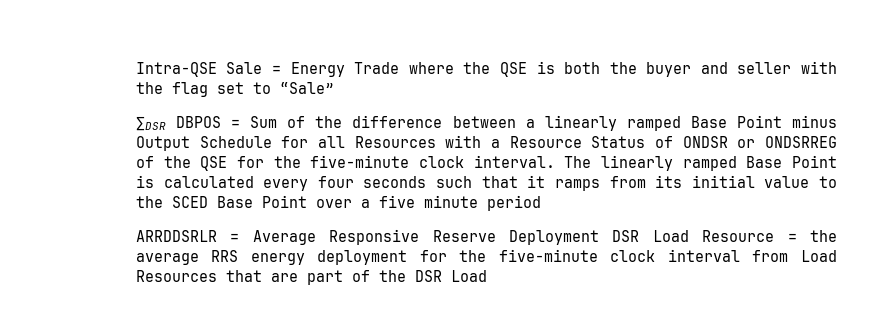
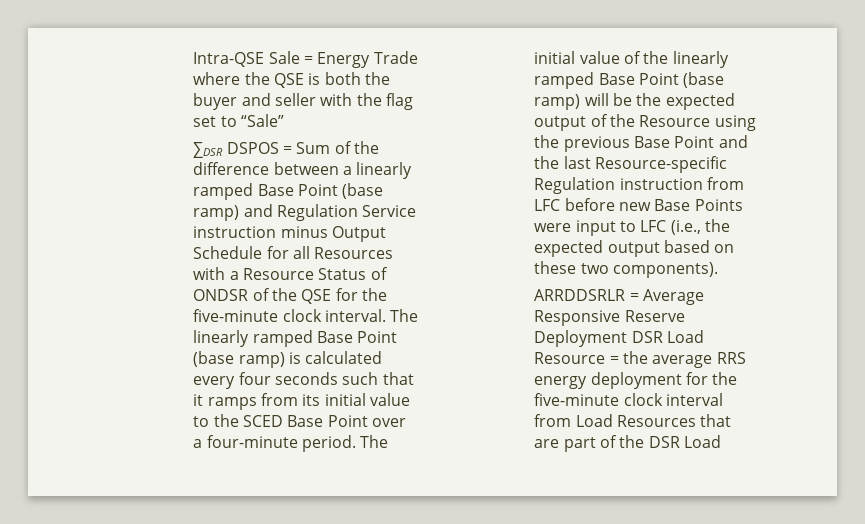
- ∑DSR DBPOS = Sum of the difference between a linearly ramped Base Point minus Output Schedule for all Resources with a Resource Status of ONDSR or ONDSRREG of the QSE for the five-minute clock interval.
+ ∑DSR DSPOS = Sum of the difference between a linearly ramped Base Point (base ramp) and Regulation Service instruction minus Output Schedule for all Resources with a Resource Status of ONDSR of the QSE for the five-minute clock interval.
- The linearly ramped Base Point is calculated every four seconds such that it ramps from its initial value to the SCED Base Point over a five minute period
+ The linearly ramped Base Point (base ramp) is calculated every four seconds such that it ramps from its initial value to the SCED Base Point over a four-minute period. The initial value of the linearly ramped Base Point (base ramp) will be the expected output of the Resource using the previous Base Point and the last Resource-specific Regulation instruction from LFC before new Base Points were input to LFC (i.e., the expected output based on these two components).

